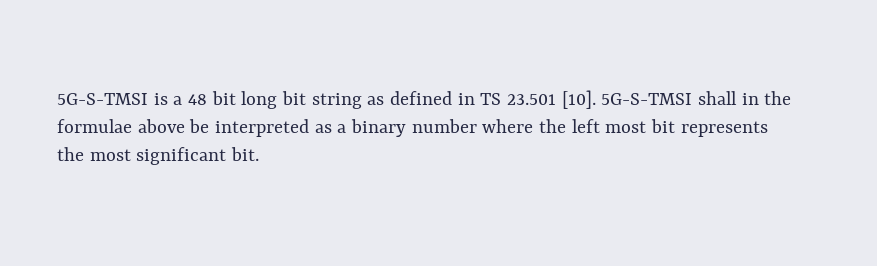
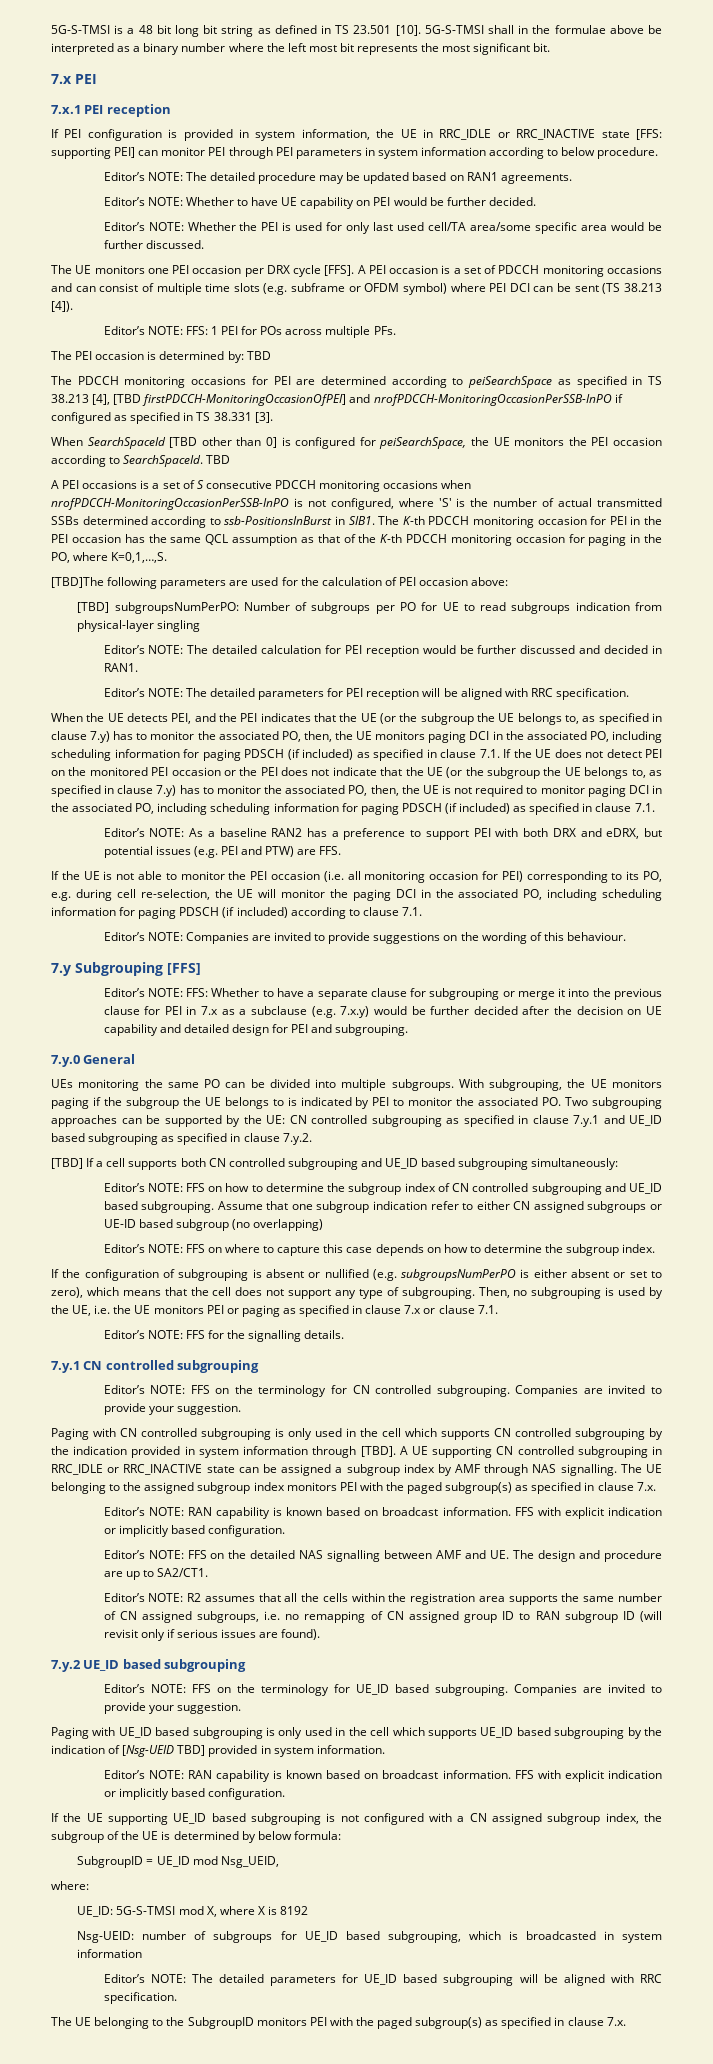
+ 7.x PEI
+ 7.x.1 PEI reception
+ If PEI configuration is provided in system information, the UE in RRC_IDLE or RRC_INACTIVE state [FFS: supporting PEI] can monitor PEI through PEI parameters in system information according to below procedure.
+ Editor’s NOTE: The detailed procedure may be updated based on RAN1 agreements.
+ Editor’s NOTE: Whether to have UE capability on PEI would be further decided.
+ Editor’s NOTE: Whether the PEI is used for only last used cell/TA area/some specific area would be further discussed.
+ The UE monitors one PEI occasion per DRX cycle [FFS]. A PEI occasion is a set of PDCCH monitoring occasions and can consist of multiple time slots (e.g. subframe or OFDM symbol) where PEI DCI can be sent (TS 38.213 [4]).
+ Editor’s NOTE: FFS: 1 PEI for POs across multiple PFs.
+ The PEI occasion is determined by: TBD
+ The PDCCH monitoring occasions for PEI are determined according to peiSearchSpace as specified in TS 38.213 [4], [TBD firstPDCCH-MonitoringOccasionOfPEI] and nrofPDCCH-MonitoringOccasionPerSSB-InPO if configured as specified in TS 38.331 [3].
+ When SearchSpaceId [TBD other than 0] is configured for peiSearchSpace, the UE monitors the PEI occasion according to SearchSpaceId. TBD
+ A PEI occasions is a set of S consecutive PDCCH monitoring occasions when nrofPDCCH-MonitoringOccasionPerSSB-InPO is not configured, where 'S' is the number of actual transmitted SSBs determined according to ssb-PositionsInBurst in SIB1. The K-th PDCCH monitoring occasion for PEI in the PEI occasion has the same QCL assumption as that of the K-th PDCCH monitoring occasion for paging in the PO, where K=0,1,…,S.
+ [TBD]The following parameters are used for the calculation of PEI occasion above:
+ [TBD] subgroupsNumPerPO: Number of subgroups per PO for UE to read subgroups indication from physical-layer singling
+ Editor’s NOTE: The detailed calculation for PEI reception would be further discussed and decided in RAN1.
+ Editor’s NOTE: The detailed parameters for PEI reception will be aligned with RRC specification.
+ When the UE detects PEI, and the PEI indicates that the UE (or the subgroup the UE belongs to, as specified in clause 7.y) has to monitor the associated PO, then, the UE monitors paging DCI in the associated PO, including scheduling information for paging PDSCH (if included) as specified in clause 7.1. If the UE does not detect PEI on the monitored PEI occasion or the PEI does not indicate that the UE (or the subgroup the UE belongs to, as specified in clause 7.y) has to monitor the associated PO, then, the UE is not required to monitor paging DCI in the associated PO, including scheduling information for paging PDSCH (if included) as specified in clause 7.1.
+ Editor’s NOTE: As a baseline RAN2 has a preference to support PEI with both DRX and eDRX, but potential issues (e.g. PEI and PTW) are FFS.
+ If the UE is not able to monitor the PEI occasion (i.e. all monitoring occasion for PEI) corresponding to its PO, e.g. during cell re-selection, the UE will monitor the paging DCI in the associated PO, including scheduling information for paging PDSCH (if included) according to clause 7.1.
+ Editor’s NOTE: Companies are invited to provide suggestions on the wording of this behaviour.
+ 7.y Subgrouping [FFS]
+ Editor’s NOTE: FFS: Whether to have a separate clause for subgrouping or merge it into the previous clause for PEI in 7.x as a subclause (e.g. 7.x.y) would be further decided after the decision on UE capability and detailed design for PEI and subgrouping.
+ 7.y.0 General
+ UEs monitoring the same PO can be divided into multiple subgroups. With subgrouping, the UE monitors paging if the subgroup the UE belongs to is indicated by PEI to monitor the associated PO. Two subgrouping approaches can be supported by the UE: CN controlled subgrouping as specified in clause 7.y.1 and UE_ID based subgrouping as specified in clause 7.y.2.
+ [TBD] If a cell supports both CN controlled subgrouping and UE_ID based subgrouping simultaneously:
+ Editor’s NOTE: FFS on how to determine the subgroup index of CN controlled subgrouping and UE_ID based subgrouping. Assume that one subgroup indication refer to either CN assigned subgroups or UE-ID based subgroup (no overlapping)
+ Editor’s NOTE: FFS on where to capture this case depends on how to determine the subgroup index.
+ If the configuration of subgrouping is absent or nullified (e.g. subgroupsNumPerPO is either absent or set to zero), which means that the cell does not support any type of subgrouping. Then, no subgrouping is used by the UE, i.e. the UE monitors PEI or paging as specified in clause 7.x or clause 7.1.
+ Editor’s NOTE: FFS for the signalling details.
+ 7.y.1 CN controlled subgrouping
+ Editor’s NOTE: FFS on the terminology for CN controlled subgrouping. Companies are invited to provide your suggestion.
+ Paging with CN controlled subgrouping is only used in the cell which supports CN controlled subgrouping by the indication provided in system information through [TBD]. A UE supporting CN controlled subgrouping in RRC_IDLE or RRC_INACTIVE state can be assigned a subgroup index by AMF through NAS signalling. The UE belonging to the assigned subgroup index monitors PEI with the paged subgroup(s) as specified in clause 7.x.
+ Editor’s NOTE: RAN capability is known based on broadcast information. FFS with explicit indication or implicitly based configuration.
+ Editor’s NOTE: FFS on the detailed NAS signalling between AMF and UE. The design and procedure are up to SA2/CT1.
+ Editor’s NOTE: R2 assumes that all the cells within the registration area supports the same number of CN assigned subgroups, i.e. no remapping of CN assigned group ID to RAN subgroup ID (will revisit only if serious issues are found).
+ 7.y.2 UE_ID based subgrouping
+ Editor’s NOTE: FFS on the terminology for UE_ID based subgrouping. Companies are invited to provide your suggestion.
+ Paging with UE_ID based subgrouping is only used in the cell which supports UE_ID based subgrouping by the indication of [Nsg-UEID TBD] provided in system information.
+ Editor’s NOTE: RAN capability is known based on broadcast information. FFS with explicit indication or implicitly based configuration.
+ If the UE supporting UE_ID based subgrouping is not configured with a CN assigned subgroup index, the subgroup of the UE is determined by below formula:
+ SubgroupID = UE_ID mod Nsg_UEID,
+ where:
+ UE_ID: 5G-S-TMSI mod X, where X is 8192
+ Nsg-UEID: number of subgroups for UE_ID based subgrouping, which is broadcasted in system information
+ Editor’s NOTE: The detailed parameters for UE_ID based subgrouping will be aligned with RRC specification.
+ The UE belonging to the SubgroupID monitors PEI with the paged subgroup(s) as specified in clause 7.x.

